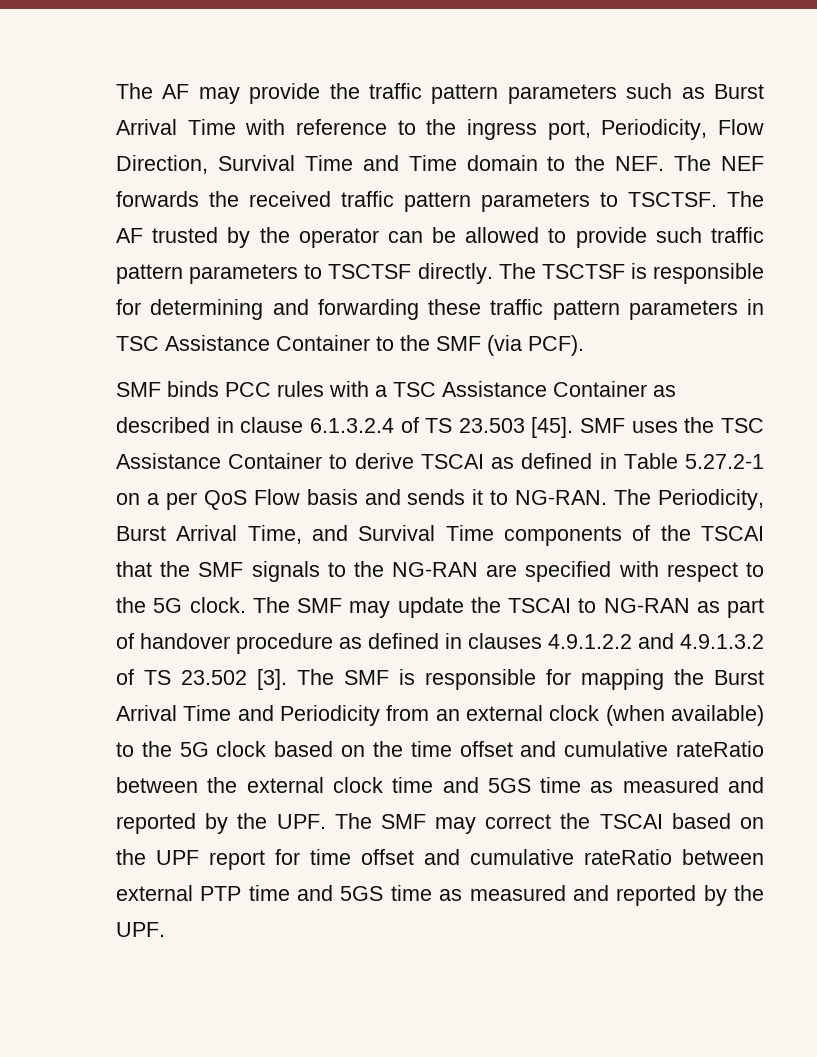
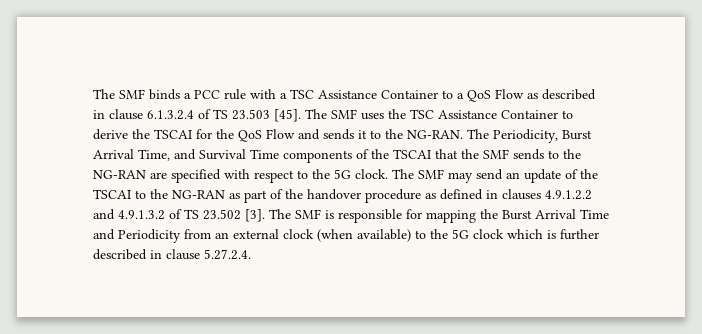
- The AF may provide the traffic pattern parameters such as Burst Arrival Time with reference to the ingress port, Periodicity, Flow Direction, Survival Time and Time domain to the NEF. The NEF forwards the received traffic pattern parameters to TSCTSF. The AF trusted by the operator can be allowed to provide such traffic pattern parameters to TSCTSF directly. The TSCTSF is responsible for determining and forwarding these traffic pattern parameters in TSC Assistance Container to the SMF (via PCF).
- SMF binds PCC rules with a TSC Assistance Container as described in clause 6.1.3.2.4 of TS 23.503 [45].
+ The SMF binds a PCC rule with a TSC Assistance Container to a QoS Flow as described in clause 6.1.3.2.4 of TS 23.503 [45].
- SMF uses the TSC Assistance Container to derive TSCAI as defined in Table 5.27.2-1 on a per QoS Flow basis and sends it to NG-RAN.
+ The SMF uses the TSC Assistance Container to derive the TSCAI for the QoS Flow and sends it to the NG-RAN.
- The Periodicity, Burst Arrival Time, and Survival Time components of the TSCAI that the SMF signals to the NG-RAN are specified with respect to the 5G clock.
+ The Periodicity, Burst Arrival Time, and Survival Time components of the TSCAI that the SMF sends to the NG-RAN are specified with respect to the 5G clock.
- The SMF may update the TSCAI to NG-RAN as part of handover procedure as defined in clauses 4.9.1.2.2 and 4.9.1.3.2 of TS 23.502 [3].
+ The SMF may send an update of the TSCAI to the NG-RAN as part of the handover procedure as defined in clauses 4.9.1.2.2 and 4.9.1.3.2 of TS 23.502 [3].
- The SMF is responsible for mapping the Burst Arrival Time and Periodicity from an external clock (when available) to the 5G clock based on the time offset and cumulative rateRatio between the external clock time and 5GS time as measured and reported by the UPF. The SMF may correct the TSCAI based on the UPF report for time offset and cumulative rateRatio between external PTP time and 5GS time as measured and reported by the UPF.
+ The SMF is responsible for mapping the Burst Arrival Time and Periodicity from an external clock (when available) to the 5G clock which is further described in clause 5.27.2.4.

